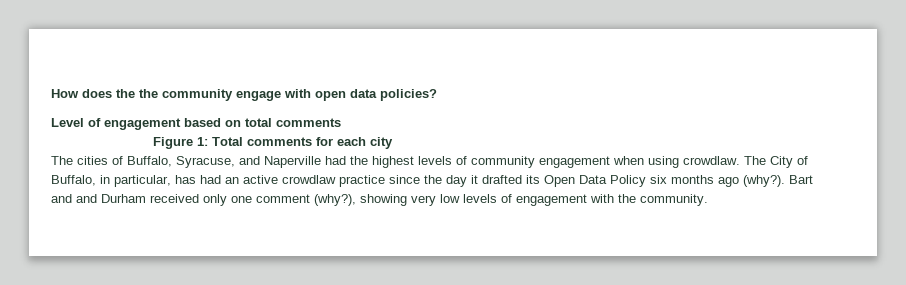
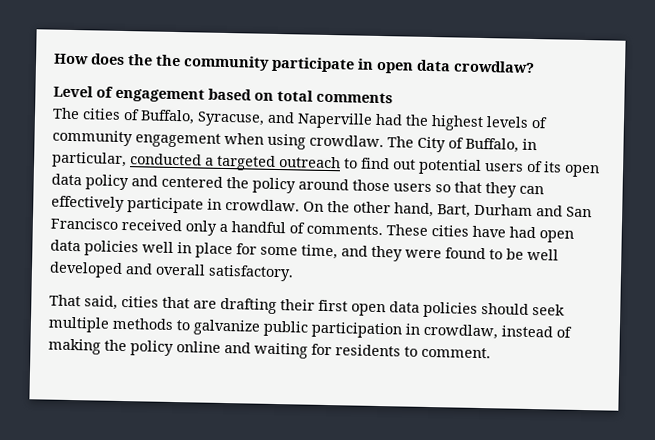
- How does the the community engage with open data policies?
+ How does the the community participate in open data crowdlaw?
- Figure 1: Total comments for each city
- The City of Buffalo, in particular, has had an active crowdlaw practice since the day it drafted its Open Data Policy six months ago (why?). Bart and and Durham received only one comment (why?), showing very low levels of engagement with the community.
+ The City of Buffalo, in particular, conducted a targeted outreach to find out potential users of its open data policy and centered the policy around those users so that they can effectively participate in crowdlaw. On the other hand, Bart, Durham and San Francisco received only a handful of comments. These cities have had open data policies well in place for some time, and they were found to be well developed and overall satisfactory.
+ That said, cities that are drafting their first open data policies should seek multiple methods to galvanize public participation in crowdlaw, instead of making the policy online and waiting for residents to comment.

